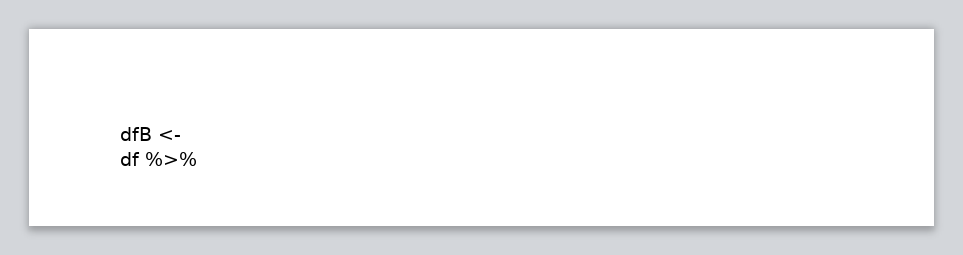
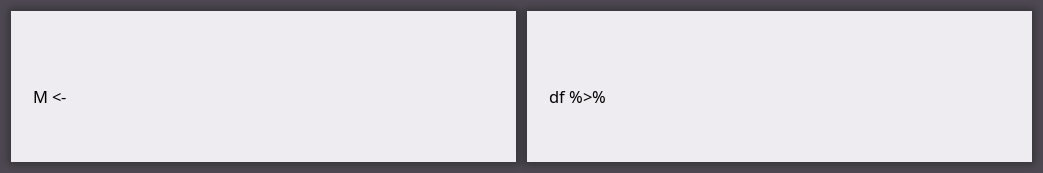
- dfB <-
+ M <-

